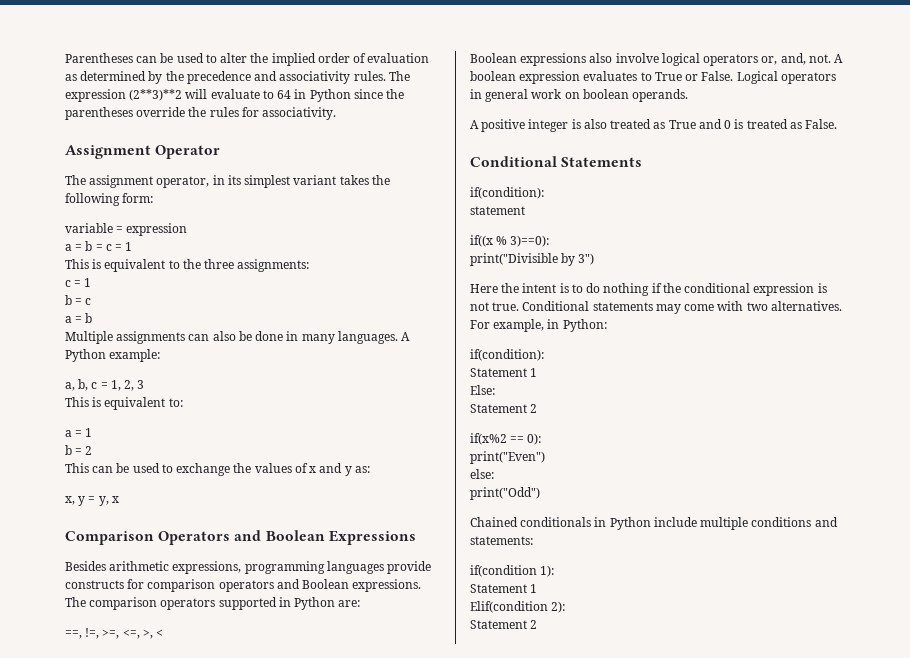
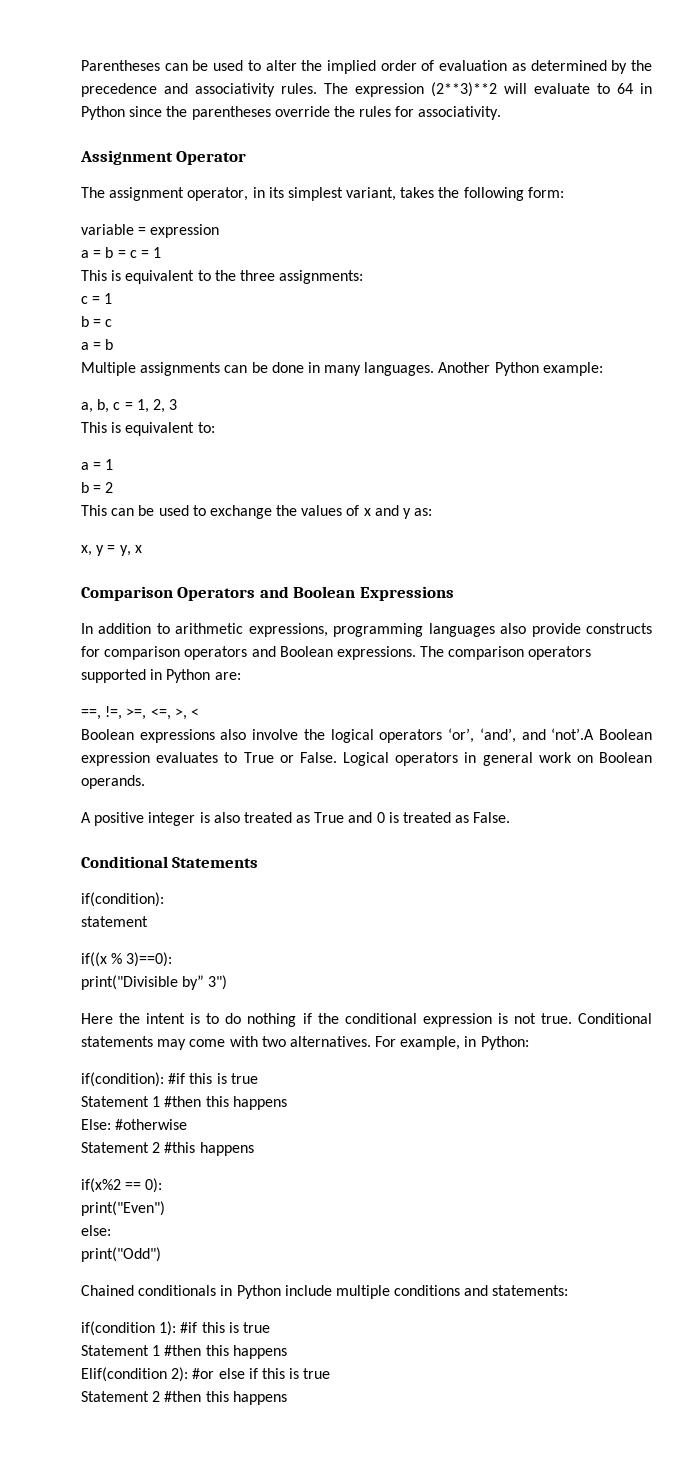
- The assignment operator, in its simplest variant takes the following form:
+ The assignment operator, in its simplest variant, takes the following form:
- Multiple assignments can also be done in many languages.
+ Multiple assignments can be done in many languages.
- A Python example:
+ Another Python example:
- Besides arithmetic expressions, programming languages provide constructs for comparison operators and Boolean expressions.
+ In addition to arithmetic expressions, programming languages also provide constructs for comparison operators and Boolean expressions.
- Boolean expressions also involve logical operators or, and, not. A boolean expression evaluates to True or False.
+ Boolean expressions also involve the logical operators ‘or’, ‘and’, and ‘not’.A Boolean expression evaluates to True or False.
- Logical operators in general work on boolean operands.
+ Logical operators in general work on Boolean operands.
- print("Divisible by 3")
+ print("Divisible by” 3")
  For example, in Python:
- if(condition):
- Statement 1
+ if(condition): #if this is true
+ Statement 1 #then this happens
- Else:
- Statement 2
+ Else: #otherwise
+ Statement 2 #this happens
- if(condition 1):
- Statement 1
+ if(condition 1): #if this is true
+ Statement 1 #then this happens
- Elif(condition 2):
- Statement 2
+ Elif(condition 2): #or else if this is true
+ Statement 2 #then this happens

